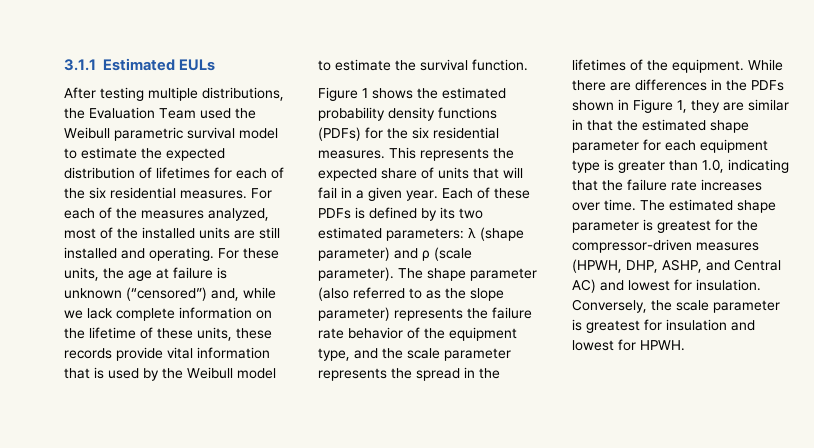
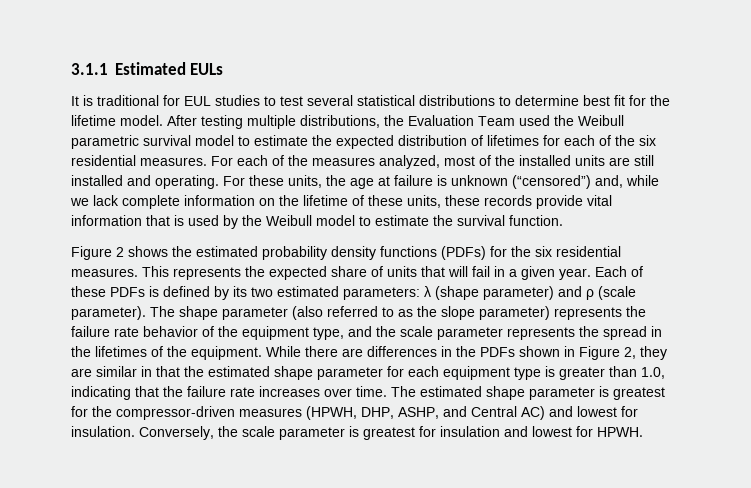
+ It is traditional for EUL studies to test several statistical distributions to determine best fit for the lifetime model.
- Figure 1 shows the estimated probability density functions (PDFs) for the six residential measures.
+ Figure 2 shows the estimated probability density functions (PDFs) for the six residential measures.
- While there are differences in the PDFs shown in Figure 1, they are similar in that the estimated shape parameter for each equipment type is greater than 1.0, indicating that the failure rate increases over time.
+ While there are differences in the PDFs shown in Figure 2, they are similar in that the estimated shape parameter for each equipment type is greater than 1.0, indicating that the failure rate increases over time.

